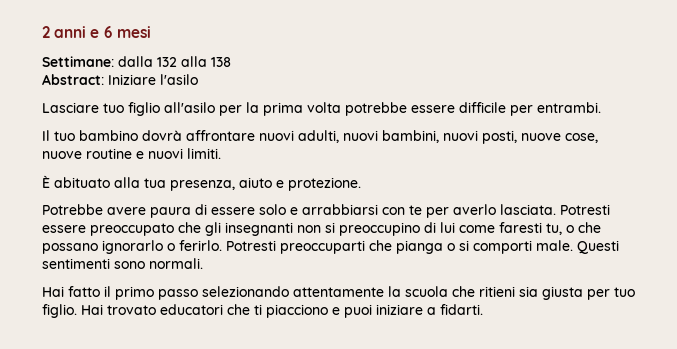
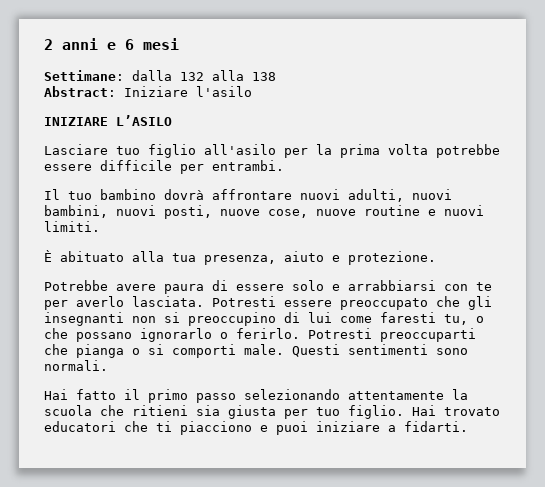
+ INIZIARE L’ASILO

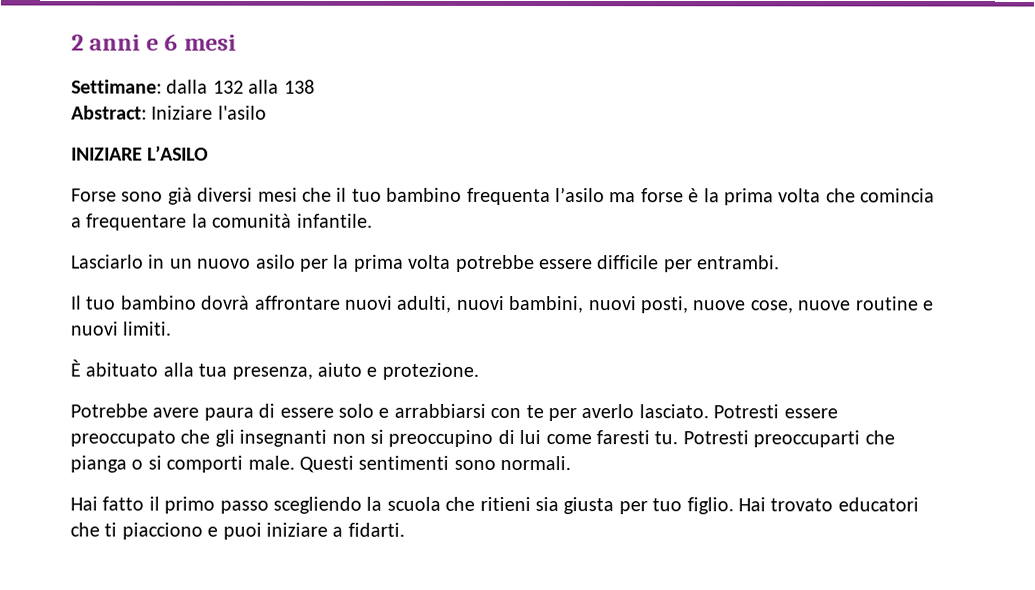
- Lasciare tuo figlio all'asilo per la prima volta potrebbe essere difficile per entrambi.
+ Forse sono già diversi mesi che il tuo bambino frequenta l’asilo ma forse è la prima volta che comincia a frequentare la comunità infantile.
+ Lasciarlo in un nuovo asilo per la prima volta potrebbe essere difficile per entrambi.
- Potrebbe avere paura di essere solo e arrabbiarsi con te per averlo lasciata.
+ Potrebbe avere paura di essere solo e arrabbiarsi con te per averlo lasciato.
- Potresti essere preoccupato che gli insegnanti non si preoccupino di lui come faresti tu, o che possano ignorarlo o ferirlo.
+ Potresti essere preoccupato che gli insegnanti non si preoccupino di lui come faresti tu.
- Hai fatto il primo passo selezionando attentamente la scuola che ritieni sia giusta per tuo figlio.
+ Hai fatto il primo passo scegliendo la scuola che ritieni sia giusta per tuo figlio.

